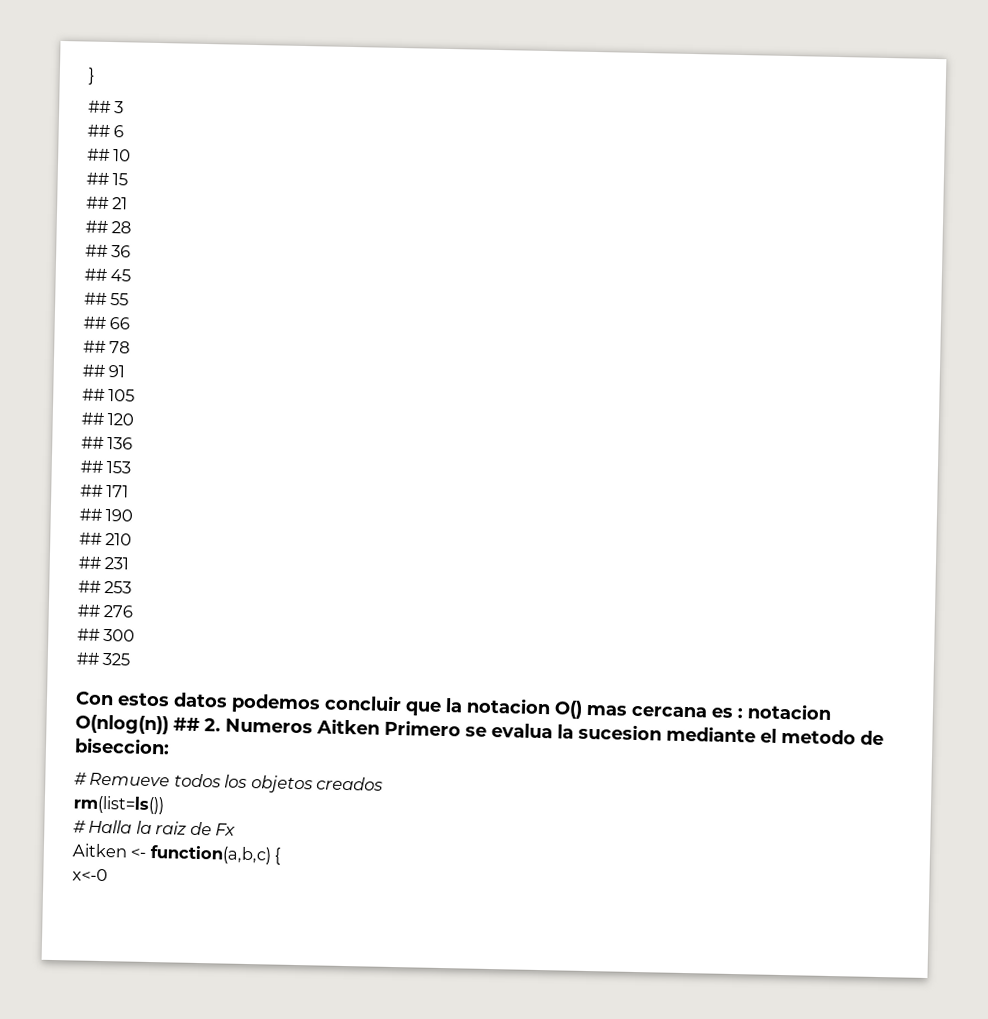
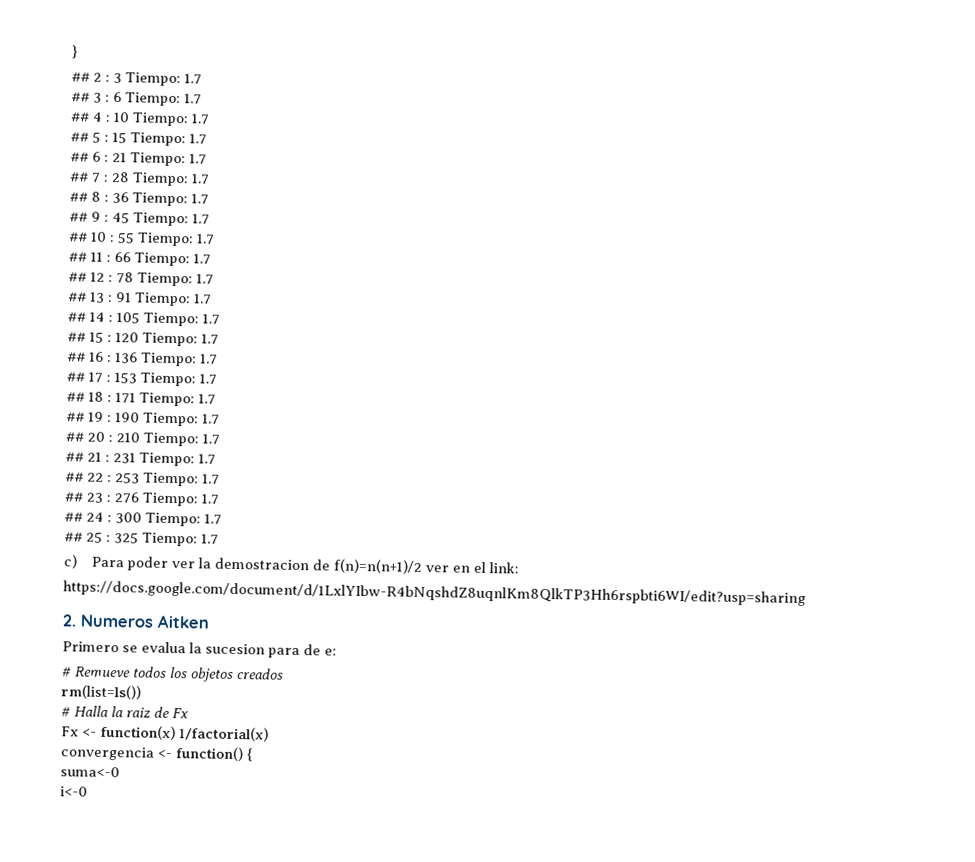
- ## 3
- ## 6
- ## 10
- ## 15
- ## 21
- ## 28
- ## 36
- ## 45
- ## 55
- ## 66
- ## 78
- ## 91
- ## 105
- ## 120
- ## 136
- ## 153
- ## 171
- ## 190
- ## 210
- ## 231
- ## 253
- ## 276
- ## 300
- ## 325
- Con estos datos podemos concluir que la notacion O() mas cercana es : notacion O(nlog(n)) ## 2. Numeros Aitken Primero se evalua la sucesion mediante el metodo de biseccion:
+ ## 2 : 3 Tiempo: 1.7
+ ## 3 : 6 Tiempo: 1.7
+ ## 4 : 10 Tiempo: 1.7
+ ## 5 : 15 Tiempo: 1.7
+ ## 6 : 21 Tiempo: 1.7
+ ## 7 : 28 Tiempo: 1.7
+ ## 8 : 36 Tiempo: 1.7
+ ## 9 : 45 Tiempo: 1.7
+ ## 10 : 55 Tiempo: 1.7
+ ## 11 : 66 Tiempo: 1.7
+ ## 12 : 78 Tiempo: 1.7
+ ## 13 : 91 Tiempo: 1.7
+ ## 14 : 105 Tiempo: 1.7
+ ## 15 : 120 Tiempo: 1.7
+ ## 16 : 136 Tiempo: 1.7
+ ## 17 : 153 Tiempo: 1.7
+ ## 18 : 171 Tiempo: 1.7
+ ## 19 : 190 Tiempo: 1.7
+ ## 20 : 210 Tiempo: 1.7
+ ## 21 : 231 Tiempo: 1.7
+ ## 22 : 253 Tiempo: 1.7
+ ## 23 : 276 Tiempo: 1.7
+ ## 24 : 300 Tiempo: 1.7
+ ## 25 : 325 Tiempo: 1.7
+ c) Para poder ver la demostracion de f(n)=n(n+1)/2 ver en el link:
+ https://docs.google.com/document/d/1LxlYIbw-R4bNqshdZ8uqnlKm8QlkTP3Hh6rspbti6WI/edit?usp=sharing
+ 2. Numeros Aitken
+ Primero se evalua la sucesion para de e:
- Aitken <- function(a,b,c) {
+ Fx <- function(x) 1/factorial(x)
+ convergencia <- function() {
- x<-0
+ suma<-0
+ i<-0

